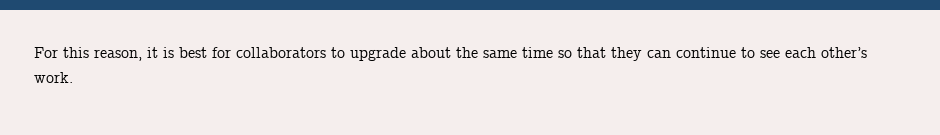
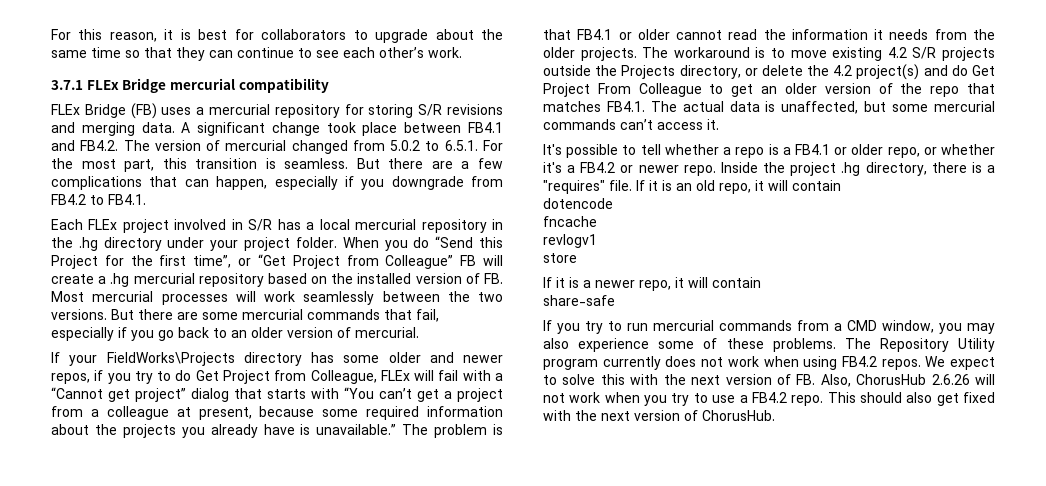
+ 3.7.1 FLEx Bridge mercurial compatibility
+ FLEx Bridge (FB) uses a mercurial repository for storing S/R revisions and merging data. A significant change took place between FB4.1 and FB4.2. The version of mercurial changed from 5.0.2 to 6.5.1. For the most part, this transition is seamless. But there are a few complications that can happen, especially if you downgrade from FB4.2 to FB4.1.
+ Each FLEx project involved in S/R has a local mercurial repository in the .hg directory under your project folder. When you do “Send this Project for the first time”, or “Get Project from Colleague” FB will create a .hg mercurial repository based on the installed version of FB. Most mercurial processes will work seamlessly between the two versions. But there are some mercurial commands that fail, especially if you go back to an older version of mercurial.
+ If your FieldWorks\Projects directory has some older and newer repos, if you try to do Get Project from Colleague, FLEx will fail with a “Cannot get project” dialog that starts with “You can’t get a project from a colleague at present, because some required information about the projects you already have is unavailable.” The problem is that FB4.1 or older cannot read the information it needs from the older projects. The workaround is to move existing 4.2 S/R projects outside the Projects directory, or delete the 4.2 project(s) and do Get Project From Colleague to get an older version of the repo that matches FB4.1. The actual data is unaffected, but some mercurial commands can’t access it.
+ It's possible to tell whether a repo is a FB4.1 or older repo, or whether it's a FB4.2 or newer repo. Inside the project .hg directory, there is a "requires" file. If it is an old repo, it will contain
+ dotencode
+ fncache
+ revlogv1
+ store
+ If it is a newer repo, it will contain
+ share-safe
+ If you try to run mercurial commands from a CMD window, you may also experience some of these problems. The Repository Utility program currently does not work when using FB4.2 repos. We expect to solve this with the next version of FB. Also, ChorusHub 2.6.26 will not work when you try to use a FB4.2 repo. This should also get fixed with the next version of ChorusHub.

